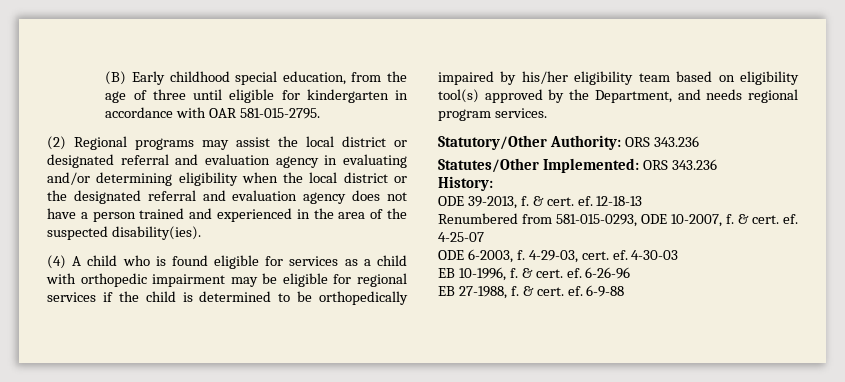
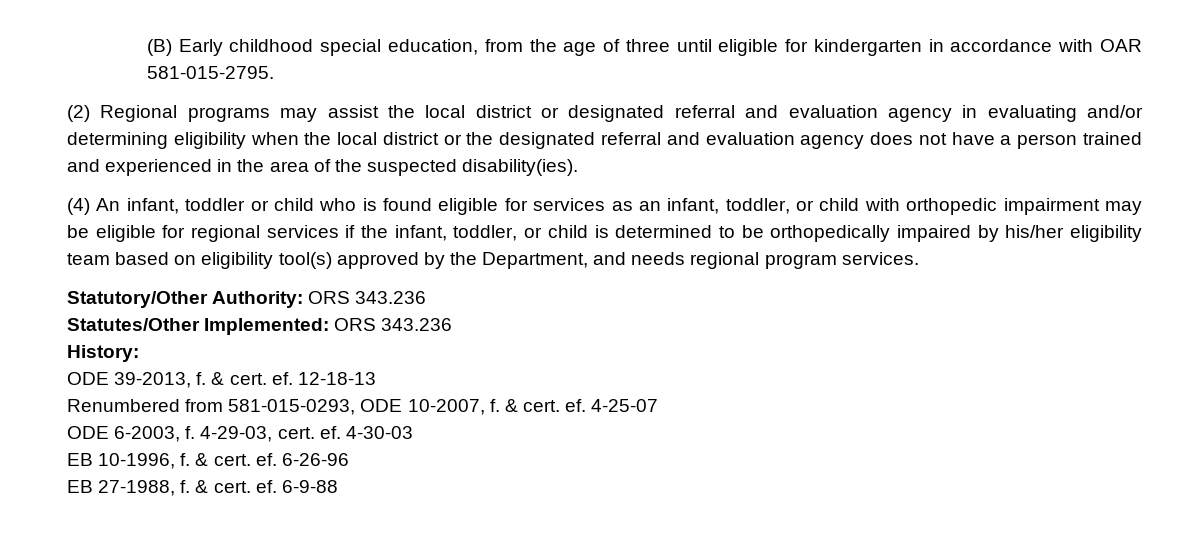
- (4) A child who is found eligible for services as a child with orthopedic impairment may be eligible for regional services if the child is determined to be orthopedically impaired by his/her eligibility team based on eligibility tool(s) approved by the Department, and needs regional program services.
+ (4) An infant, toddler or child who is found eligible for services as an infant, toddler, or child with orthopedic impairment may be eligible for regional services if the infant, toddler, or child is determined to be orthopedically impaired by his/her eligibility team based on eligibility tool(s) approved by the Department, and needs regional program services.

